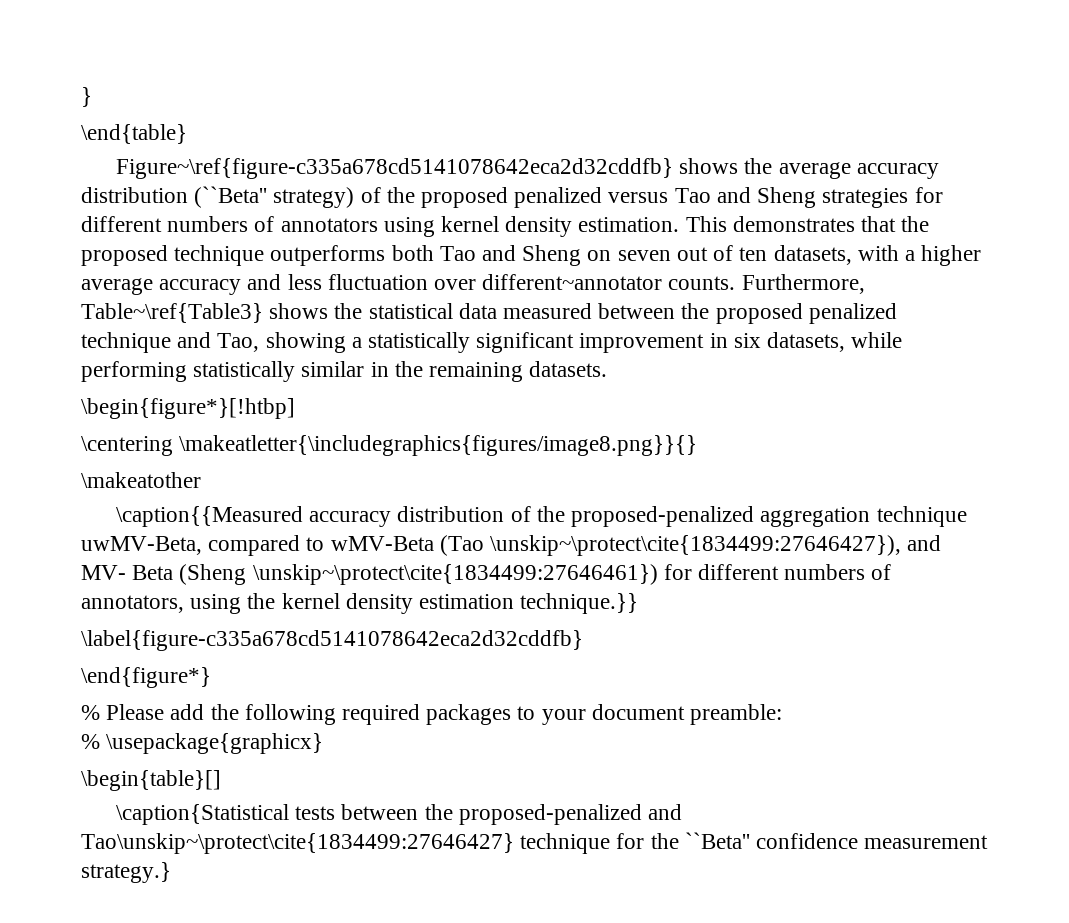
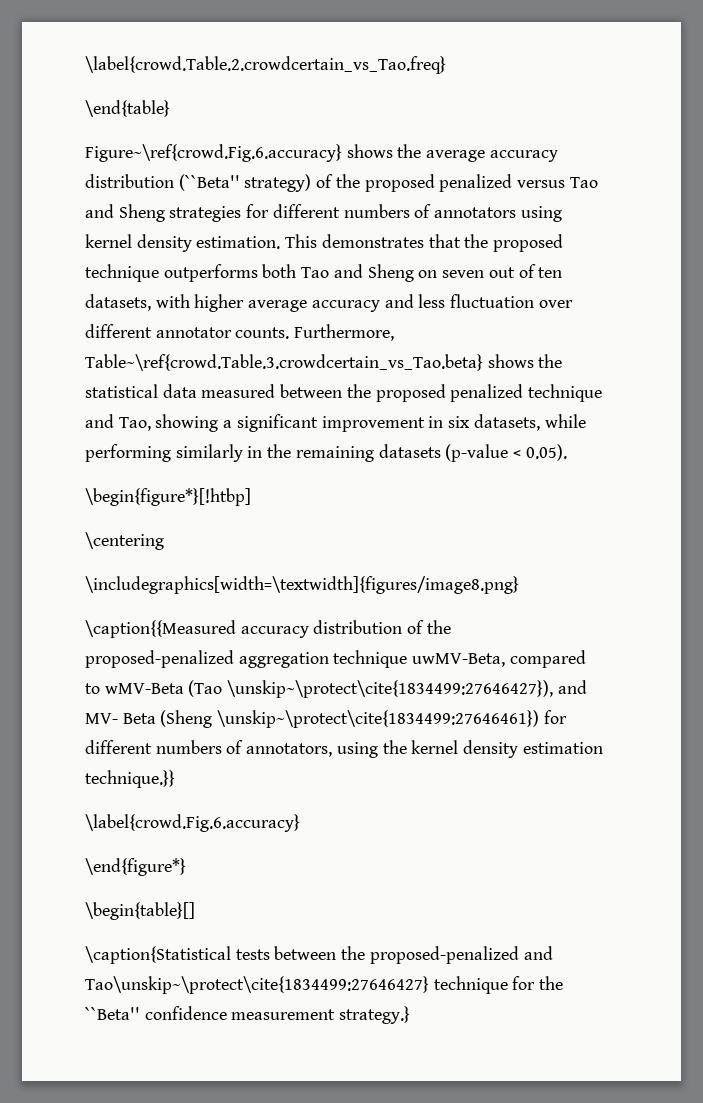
- }
+ \label{crowd.Table.2.crowdcertain_vs_Tao.freq}
- Figure~\ref{figure-c335a678cd5141078642eca2d32cddfb} shows the average accuracy distribution (``Beta'' strategy) of the proposed penalized versus Tao and Sheng strategies for different numbers of annotators using kernel density estimation.
+ Figure~\ref{crowd.Fig.6.accuracy} shows the average accuracy distribution (``Beta'' strategy) of the proposed penalized versus Tao and Sheng strategies for different numbers of annotators using kernel density estimation.
- This demonstrates that the proposed technique outperforms both Tao and Sheng on seven out of ten datasets, with a higher average accuracy and less fluctuation over different~annotator counts.
+ This demonstrates that the proposed technique outperforms both Tao and Sheng on seven out of ten datasets, with higher average accuracy and less fluctuation over different annotator counts.
- Furthermore, Table~\ref{Table3} shows the statistical data measured between the proposed penalized technique and Tao, showing a statistically significant improvement in six datasets, while performing statistically similar in the remaining datasets.
+ Furthermore, Table~\ref{crowd.Table.3.crowdcertain_vs_Tao.beta} shows the statistical data measured between the proposed penalized technique and Tao, showing a significant improvement in six datasets, while performing similarly in the remaining datasets (p-value < 0.05).
- \centering \makeatletter{\includegraphics{figures/image8.png}}{}
- \makeatother
+ \centering
+ \includegraphics[width=\textwidth]{figures/image8.png}
- \label{figure-c335a678cd5141078642eca2d32cddfb}
+ \label{crowd.Fig.6.accuracy}
- % Please add the following required packages to your document preamble:
- % \usepackage{graphicx}

